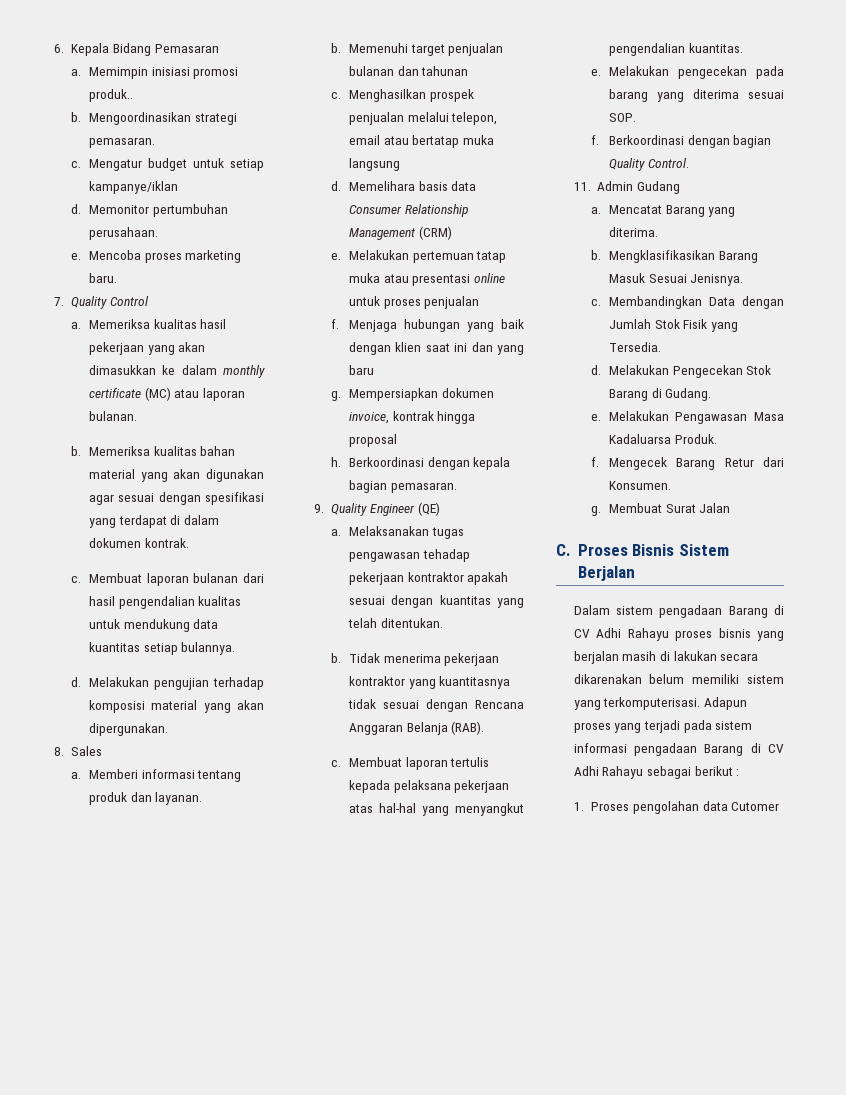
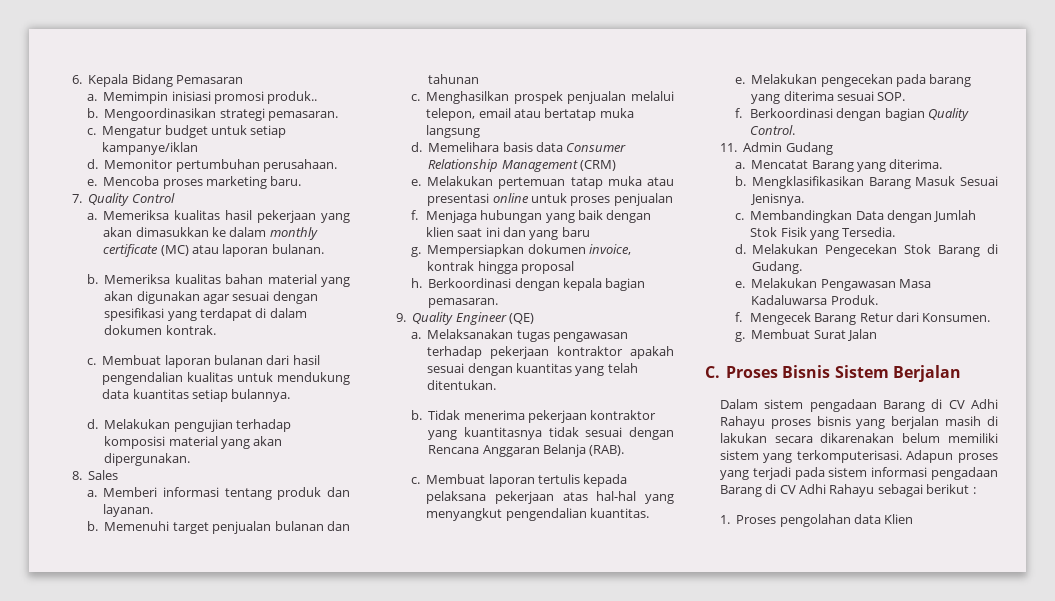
- Melaksanakan tugas pengawasan tehadap pekerjaan kontraktor apakah sesuai dengan kuantitas yang telah ditentukan.
+ Melaksanakan tugas pengawasan terhadap pekerjaan kontraktor apakah sesuai dengan kuantitas yang telah ditentukan.
- Melakukan Pengawasan Masa Kadaluarsa Produk.
+ Melakukan Pengawasan Masa Kadaluwarsa Produk.
- 1. Proses pengolahan data Cutomer
+ 1. Proses pengolahan data Klien

